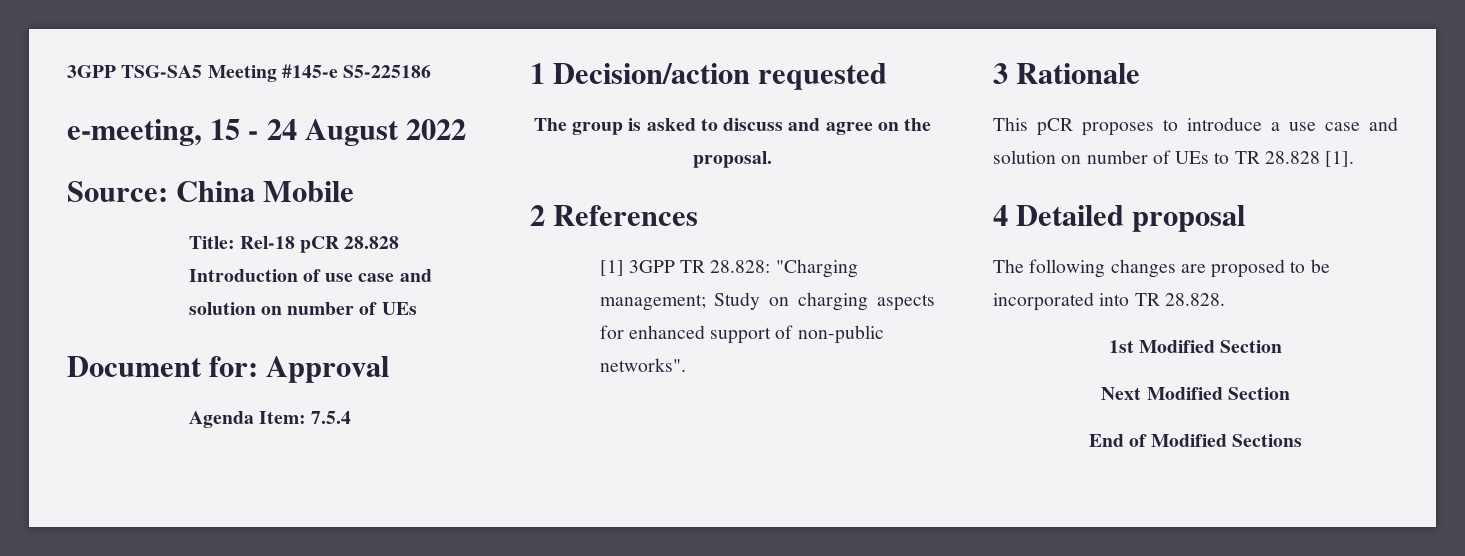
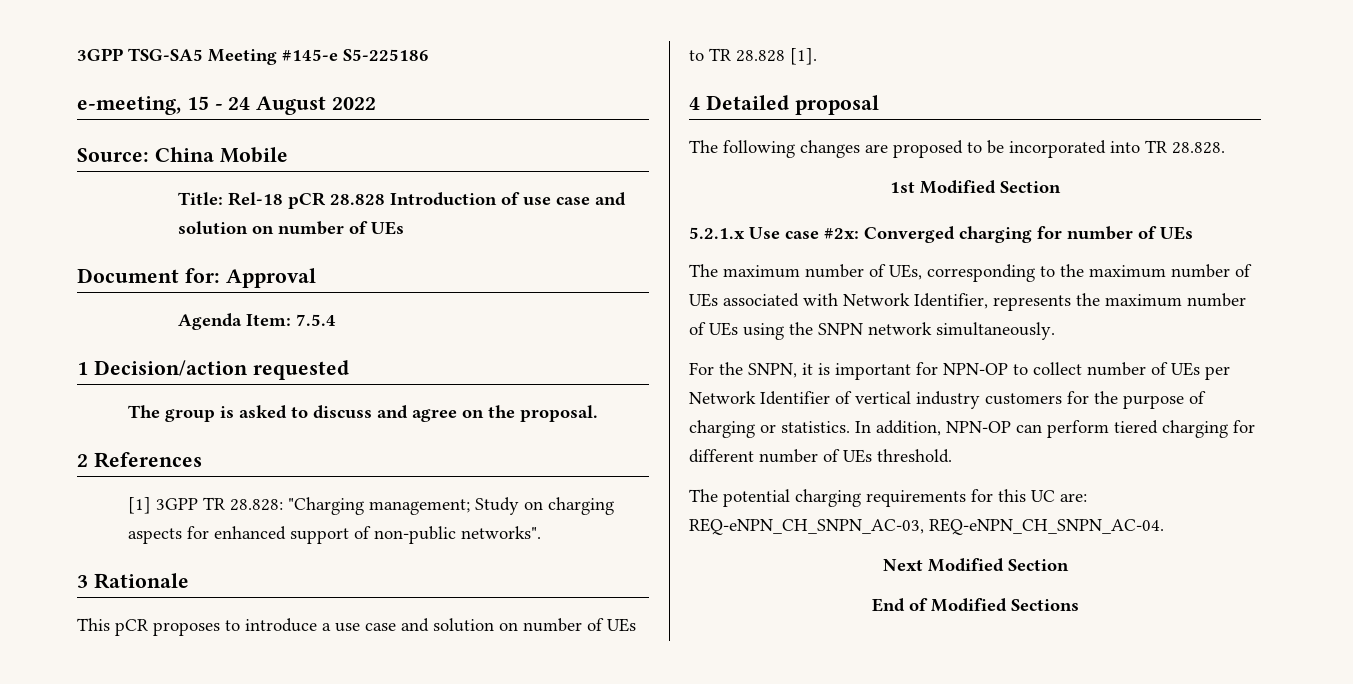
+ 5.2.1.x Use case #2x: Converged charging for number of UEs
+ The maximum number of UEs, corresponding to the maximum number of UEs associated with Network Identifier, represents the maximum number of UEs using the SNPN network simultaneously.
+ For the SNPN, it is important for NPN-OP to collect number of UEs per Network Identifier of vertical industry customers for the purpose of charging or statistics. In addition, NPN-OP can perform tiered charging for different number of UEs threshold.
+ The potential charging requirements for this UC are: REQ-eNPN_CH_SNPN_AC-03, REQ-eNPN_CH_SNPN_AC-04.

